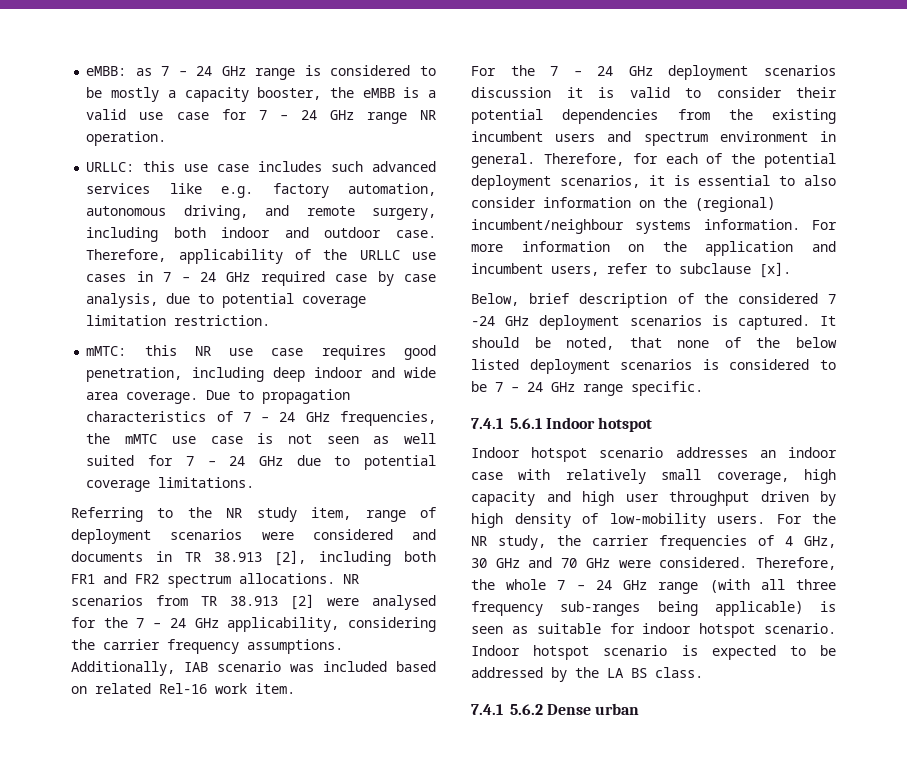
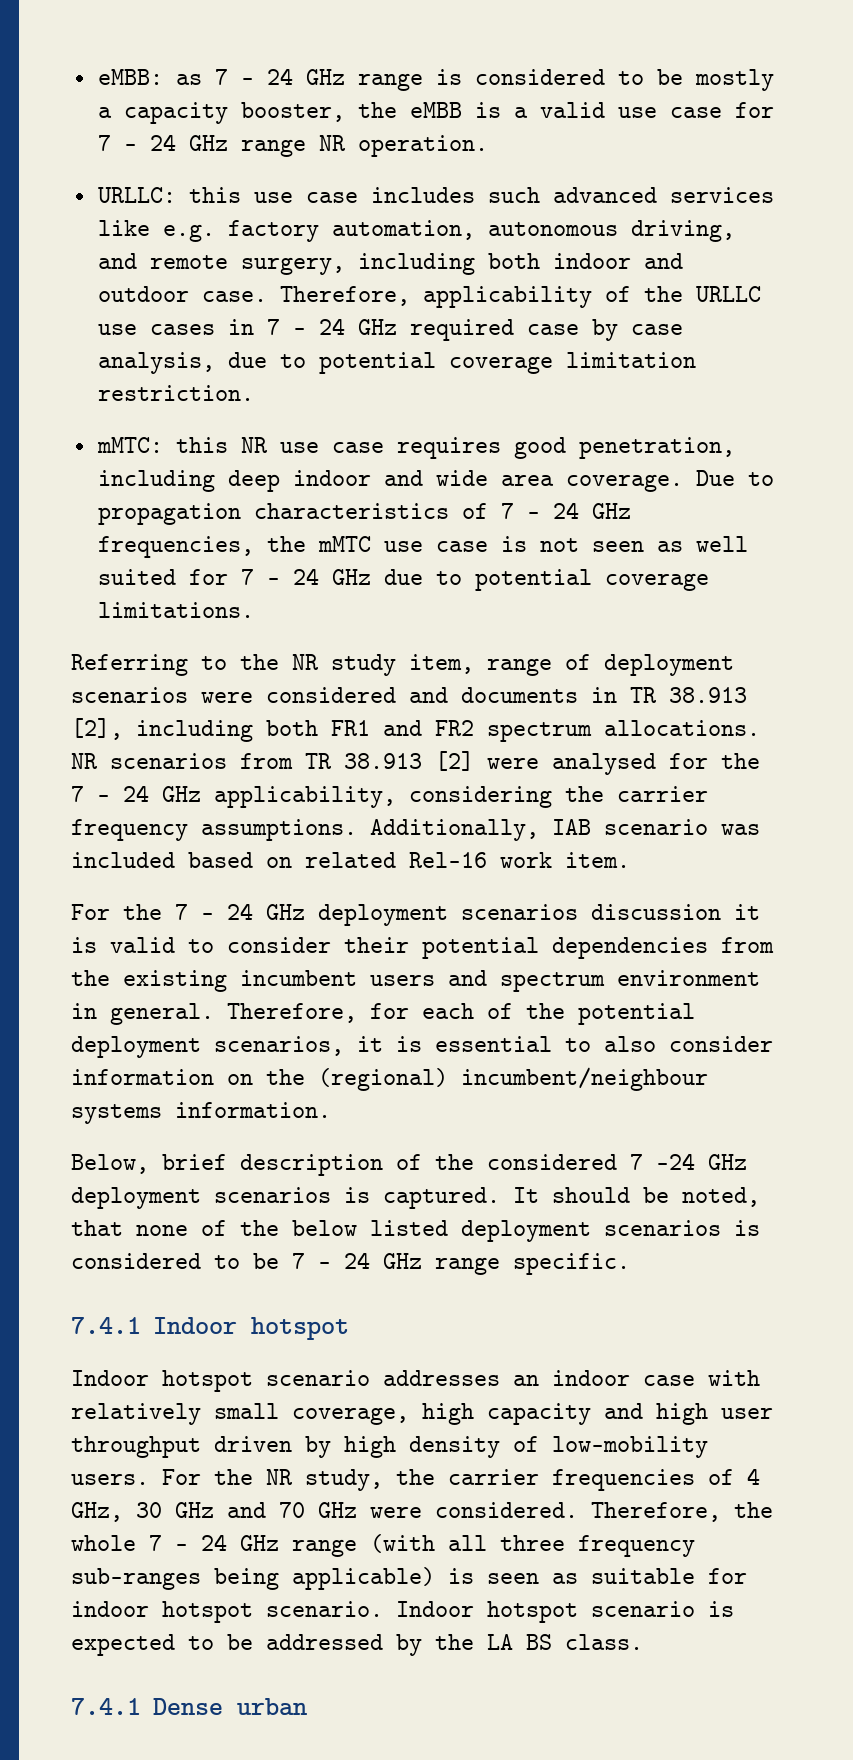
- For more information on the application and incumbent users, refer to subclause [x].
- 7.4.1 5.6.1 Indoor hotspot
+ 7.4.1 Indoor hotspot
- 7.4.1 5.6.2 Dense urban
+ 7.4.1 Dense urban

